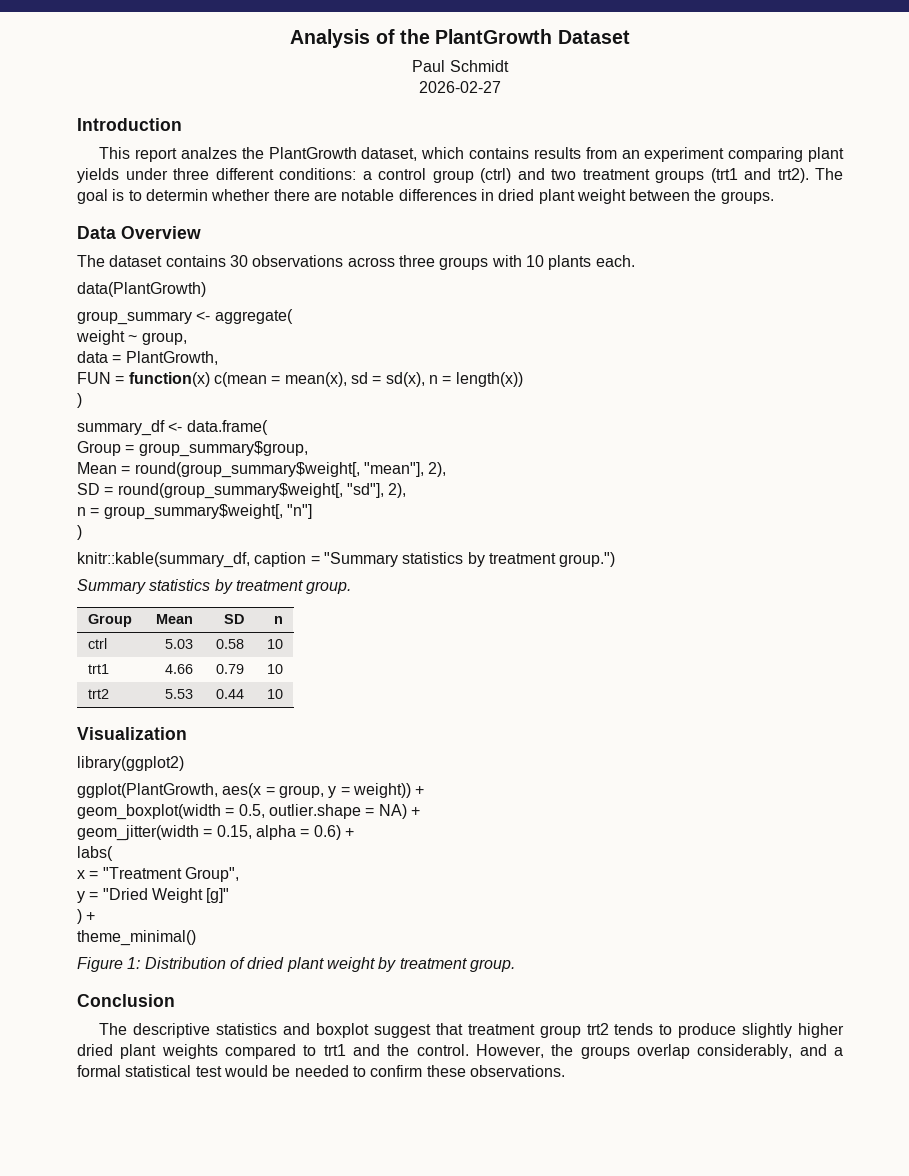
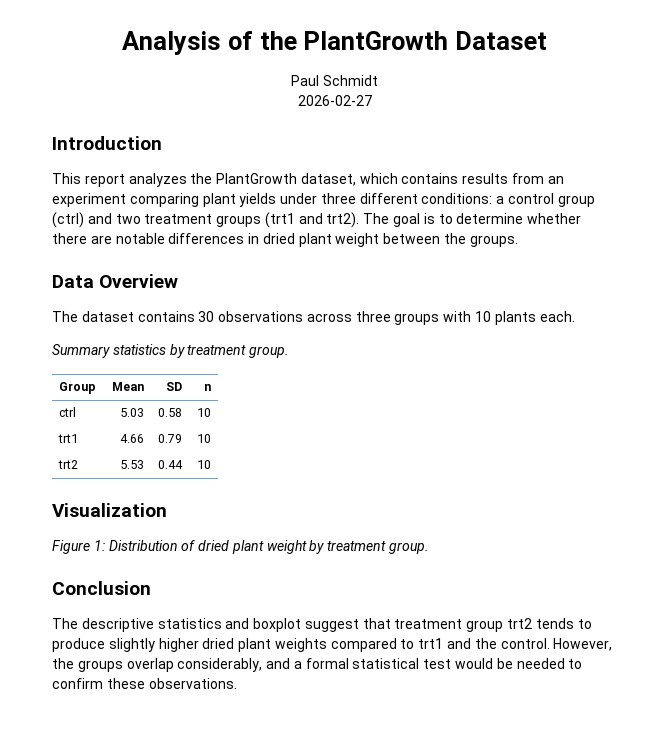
- This report analzes the PlantGrowth dataset, which contains results from an experiment comparing plant yields under three different conditions: a control group (ctrl) and two treatment groups (trt1 and trt2).
+ This report analyzes the PlantGrowth dataset, which contains results from an experiment comparing plant yields under three different conditions: a control group (ctrl) and two treatment groups (trt1 and trt2).
- The goal is to determin whether there are notable differences in dried plant weight between the groups.
+ The goal is to determine whether there are notable differences in dried plant weight between the groups.
- data(PlantGrowth)
- group_summary <- aggregate(
- weight ~ group,
- data = PlantGrowth,
- FUN = function(x) c(mean = mean(x), sd = sd(x), n = length(x))
- )
- summary_df <- data.frame(
- Group = group_summary$group,
- Mean = round(group_summary$weight[, "mean"], 2),
- SD = round(group_summary$weight[, "sd"], 2),
- n = group_summary$weight[, "n"]
- )
- knitr::kable(summary_df, caption = "Summary statistics by treatment group.")
- library(ggplot2)
- ggplot(PlantGrowth, aes(x = group, y = weight)) +
- geom_boxplot(width = 0.5, outlier.shape = NA) +
- geom_jitter(width = 0.15, alpha = 0.6) +
- labs(
- x = "Treatment Group",
- y = "Dried Weight [g]"
- ) +
- theme_minimal()

